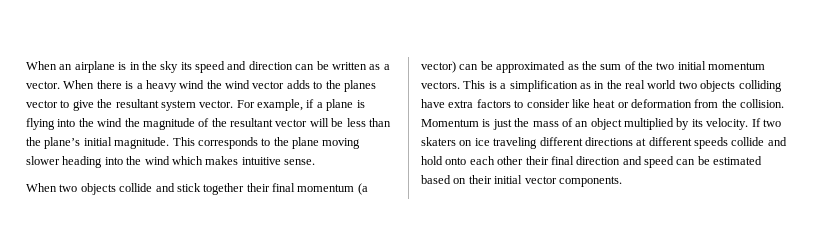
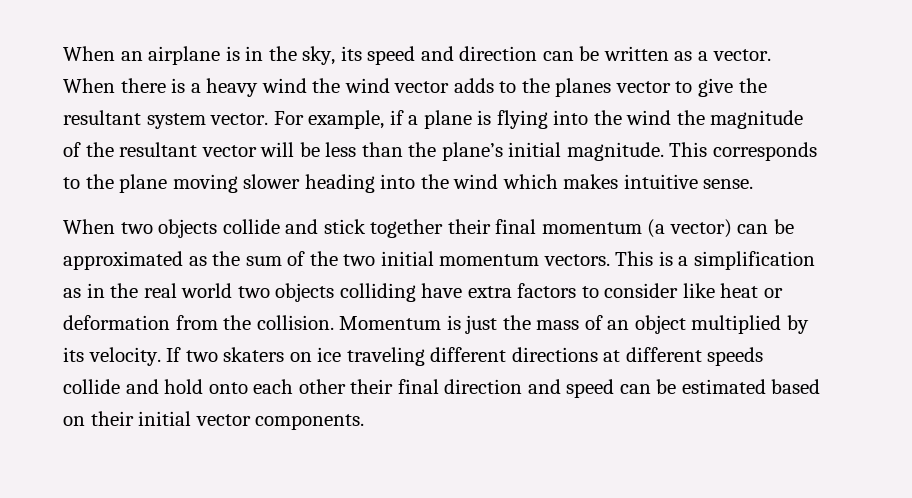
- When an airplane is in the sky its speed and direction can be written as a vector.
+ When an airplane is in the sky, its speed and direction can be written as a vector.

